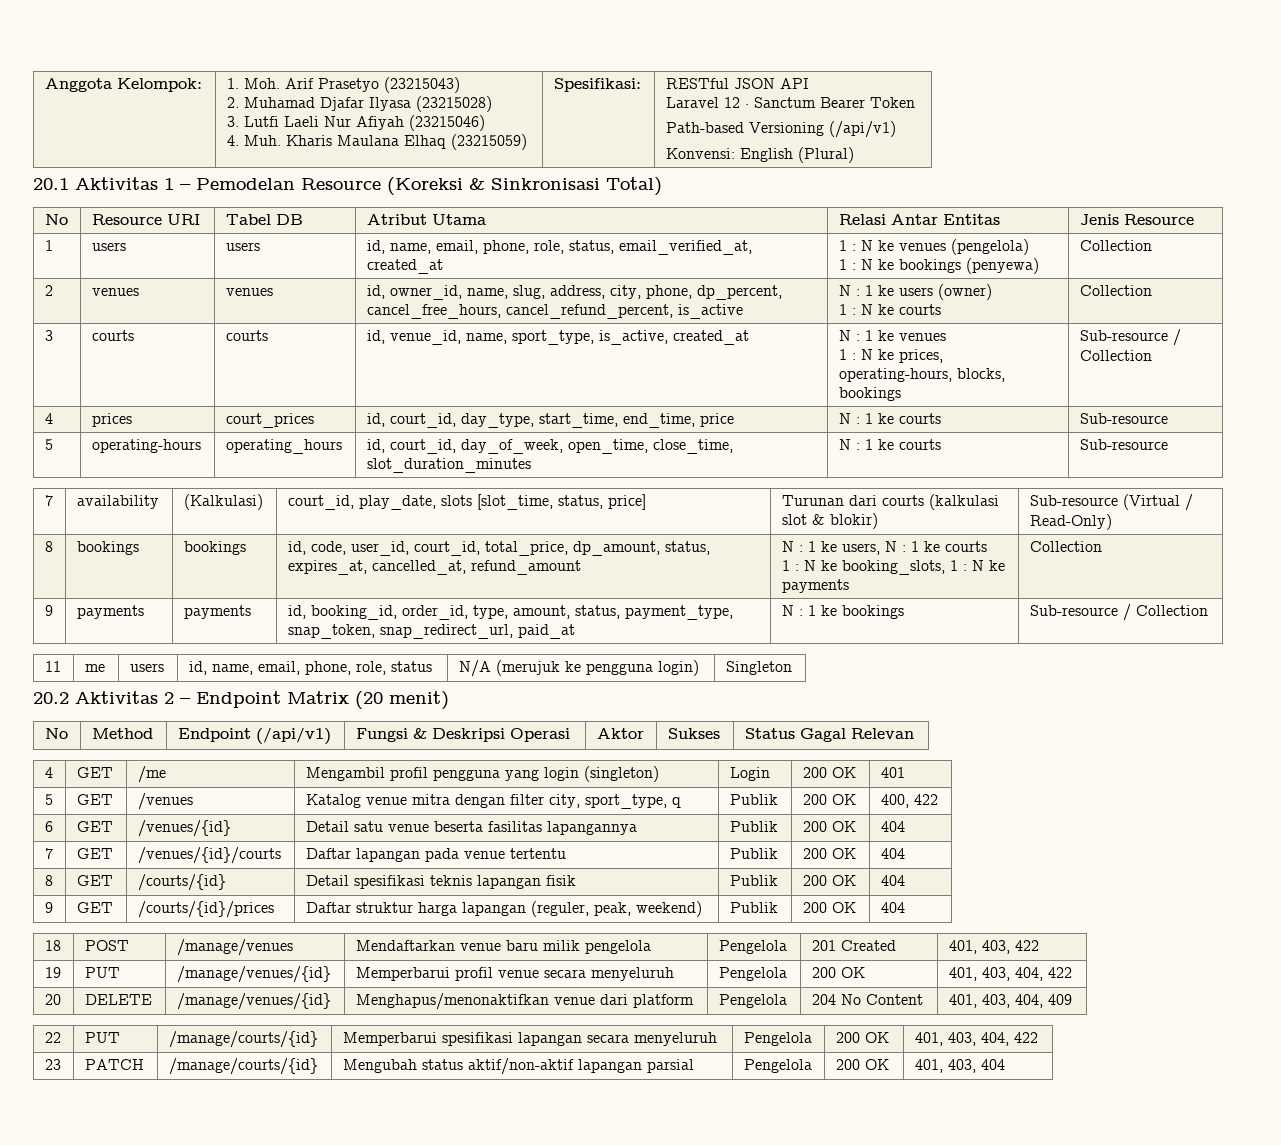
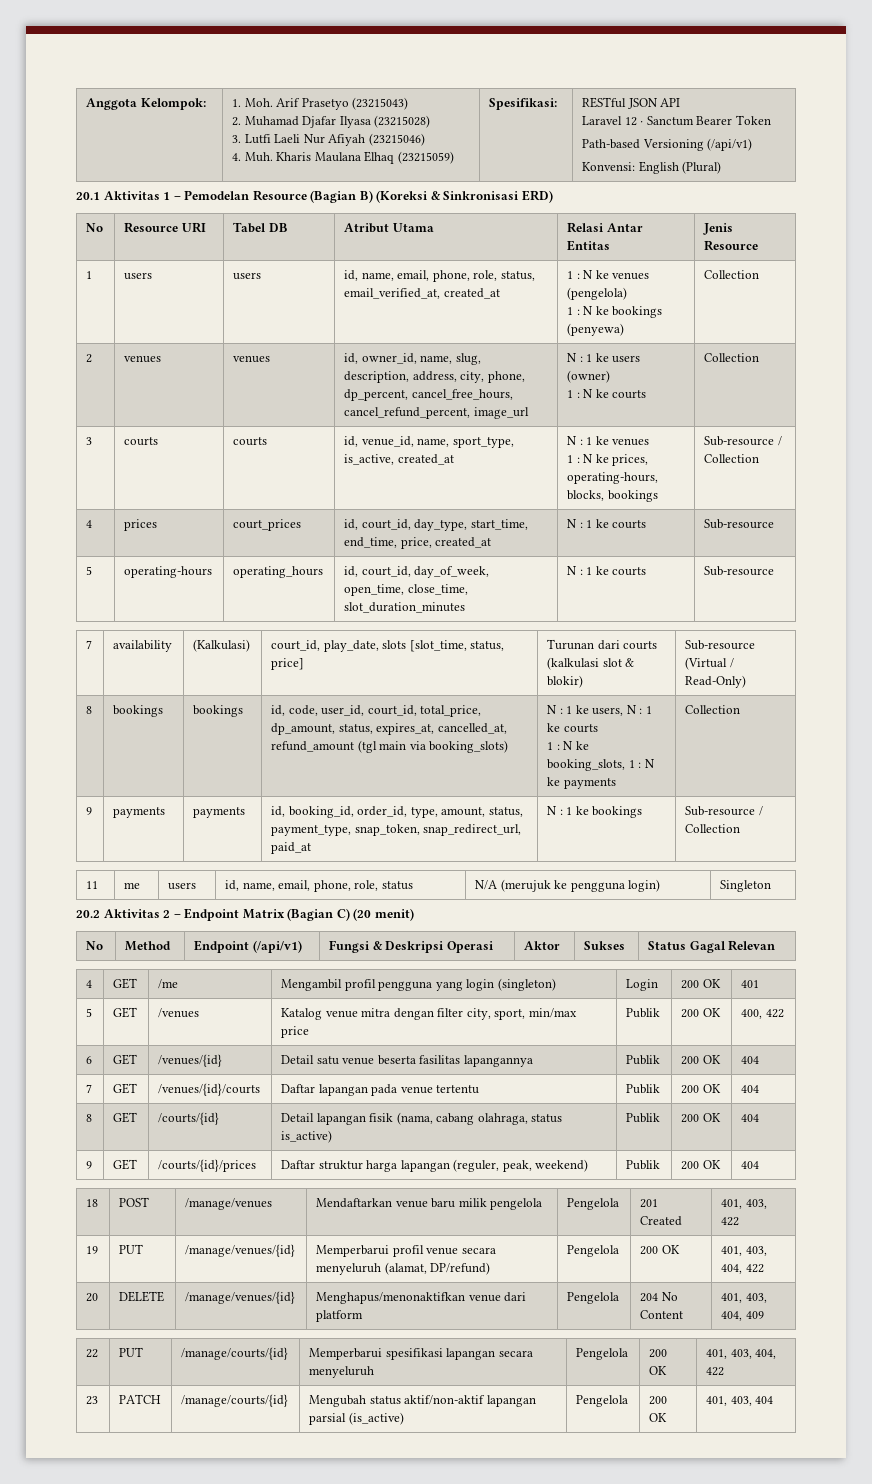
- 20.1 Aktivitas 1 – Pemodelan Resource (Koreksi & Sinkronisasi Total)
+ 20.1 Aktivitas 1 – Pemodelan Resource (Bagian B) (Koreksi & Sinkronisasi ERD)
- 2 | venues | venues | id, owner_id, name, slug, address, city, phone, dp_percent, cancel_free_hours, cancel_refund_percent, is_active | N : 1 ke users (owner)
+ 2 | venues | venues | id, owner_id, name, slug, description, address, city, phone, dp_percent, cancel_free_hours, cancel_refund_percent, image_url | N : 1 ke users (owner)
- 4 | prices | court_prices | id, court_id, day_type, start_time, end_time, price | N : 1 ke courts | Sub-resource
+ 4 | prices | court_prices | id, court_id, day_type, start_time, end_time, price, created_at | N : 1 ke courts | Sub-resource
- 8 | bookings | bookings | id, code, user_id, court_id, total_price, dp_amount, status, expires_at, cancelled_at, refund_amount | N : 1 ke users, N : 1 ke courts
+ 8 | bookings | bookings | id, code, user_id, court_id, total_price, dp_amount, status, expires_at, cancelled_at, refund_amount (tgl main via booking_slots) | N : 1 ke users, N : 1 ke courts
- 20.2 Aktivitas 2 – Endpoint Matrix (20 menit)
+ 20.2 Aktivitas 2 – Endpoint Matrix (Bagian C) (20 menit)
- 5 | GET | /venues | Katalog venue mitra dengan filter city, sport_type, q | Publik | 200 OK | 400, 422
+ 5 | GET | /venues | Katalog venue mitra dengan filter city, sport, min/max price | Publik | 200 OK | 400, 422
- 8 | GET | /courts/{id} | Detail spesifikasi teknis lapangan fisik | Publik | 200 OK | 404
+ 8 | GET | /courts/{id} | Detail lapangan fisik (nama, cabang olahraga, status is_active) | Publik | 200 OK | 404
- 19 | PUT | /manage/venues/{id} | Memperbarui profil venue secara menyeluruh | Pengelola | 200 OK | 401, 403, 404, 422
+ 19 | PUT | /manage/venues/{id} | Memperbarui profil venue secara menyeluruh (alamat, DP/refund) | Pengelola | 200 OK | 401, 403, 404, 422
- 23 | PATCH | /manage/courts/{id} | Mengubah status aktif/non-aktif lapangan parsial | Pengelola | 200 OK | 401, 403, 404
+ 23 | PATCH | /manage/courts/{id} | Mengubah status aktif/non-aktif lapangan parsial (is_active) | Pengelola | 200 OK | 401, 403, 404

